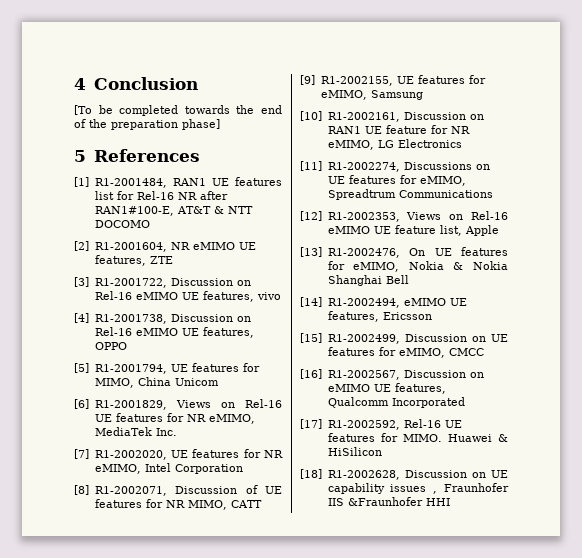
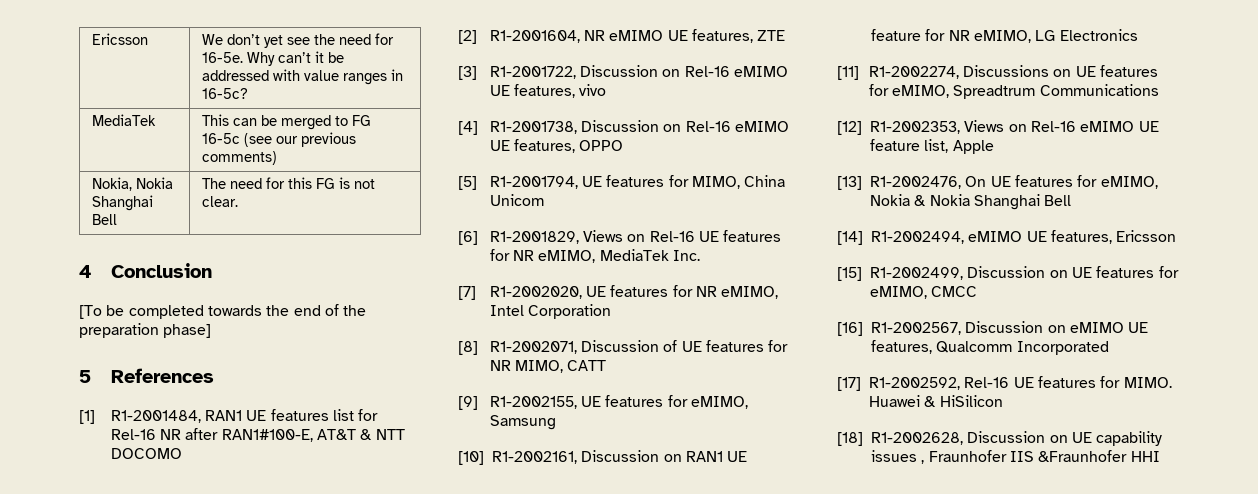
+ Ericsson | We don’t yet see the need for 16-5e. Why can’t it be addressed with value ranges in 16-5c?
+ MediaTek | This can be merged to FG 16-5c (see our previous comments)
+ Nokia, Nokia Shanghai Bell | The need for this FG is not clear.

